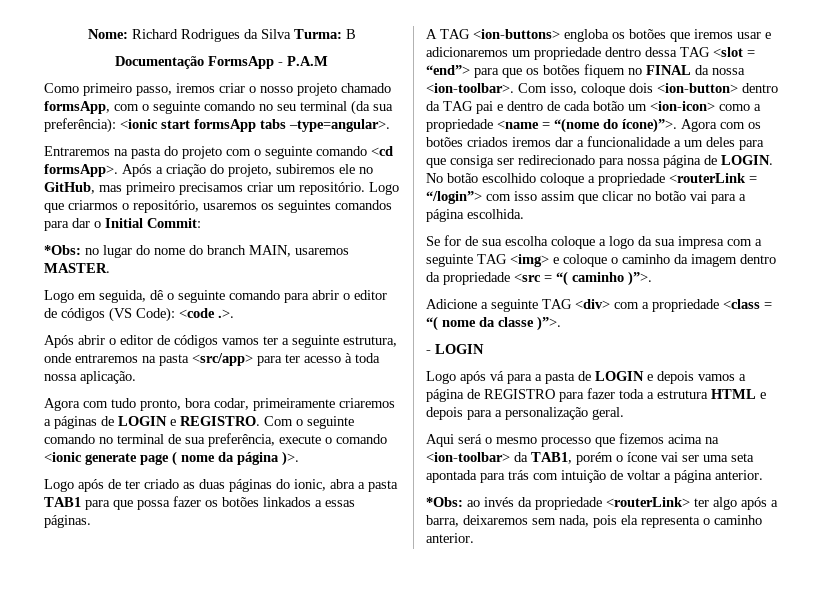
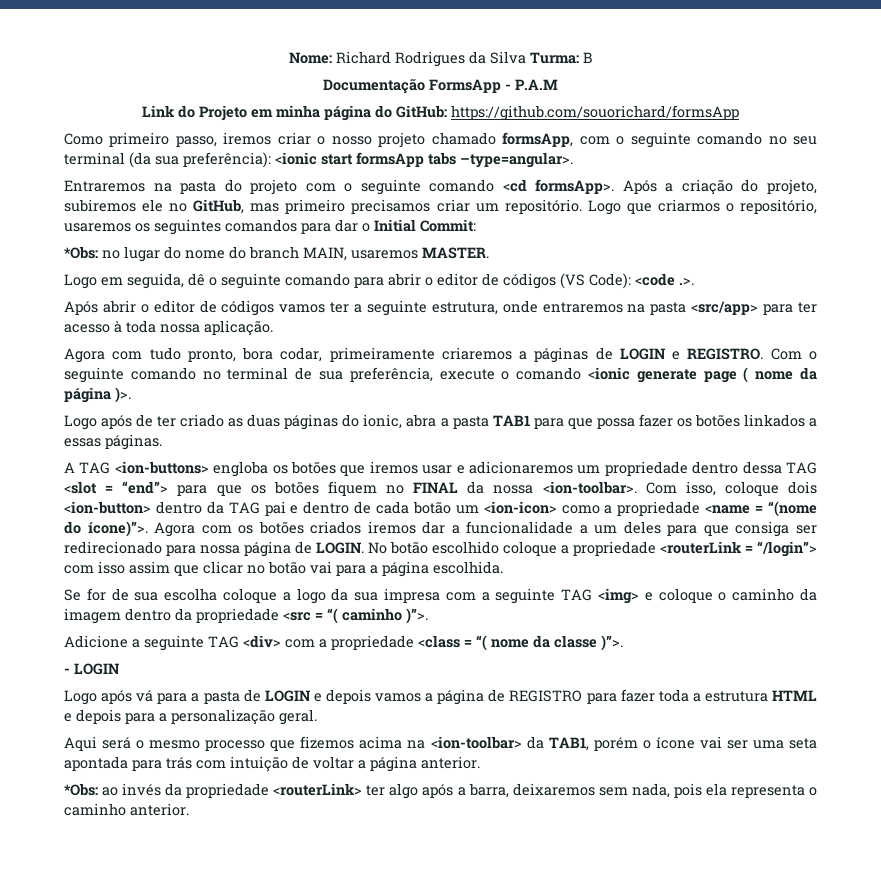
+ Link do Projeto em minha página do GitHub: https://github.com/souorichard/formsApp

